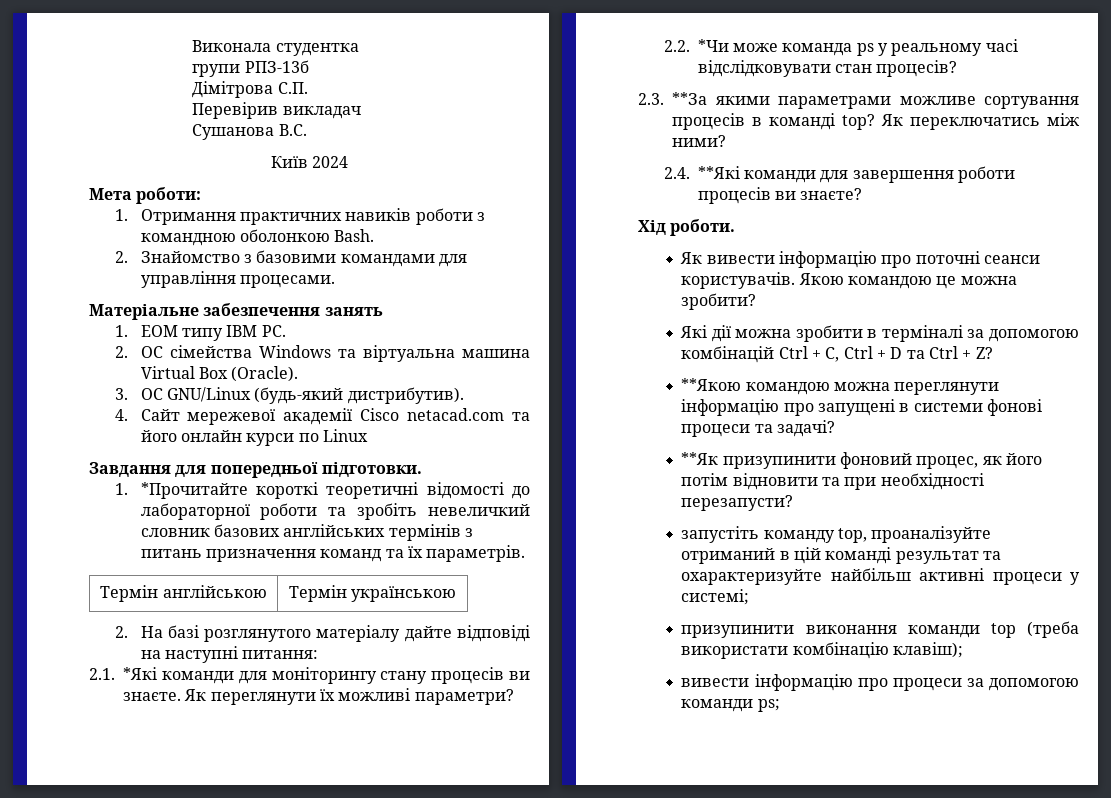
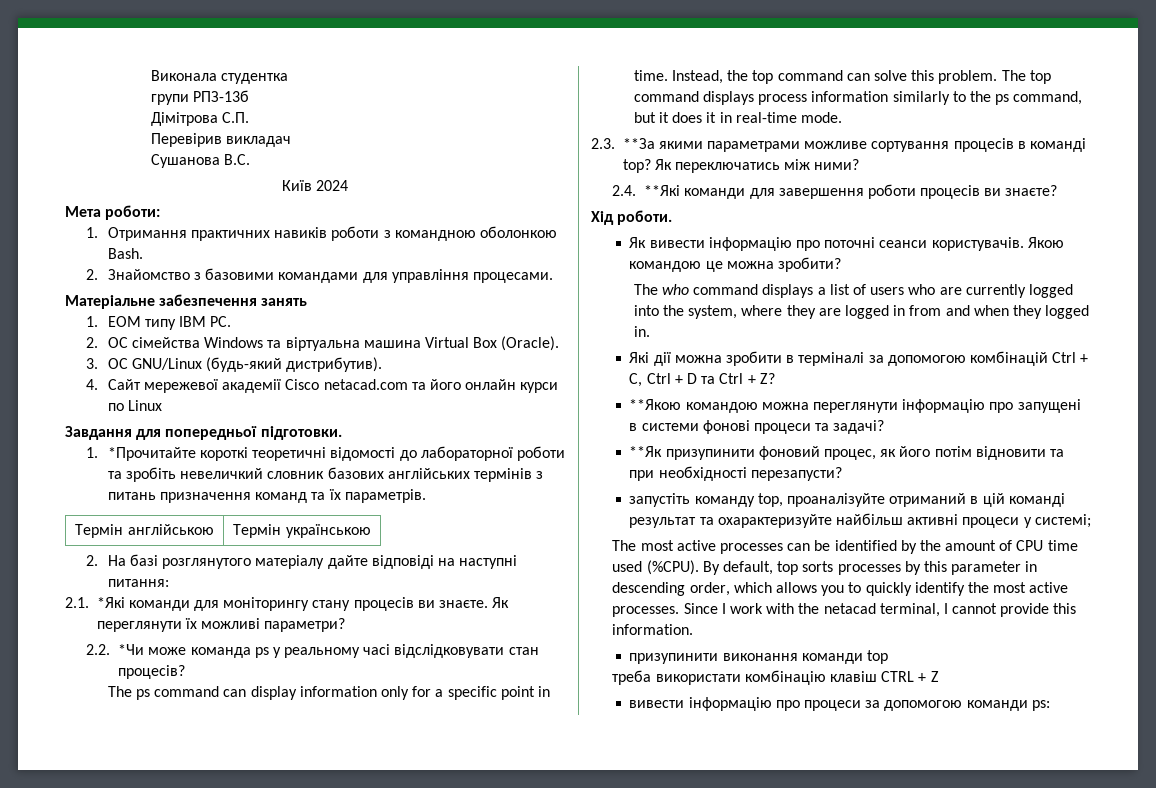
+ The ps command can display information only for a specific point in time. Instead, the top command can solve this problem. The top command displays process information similarly to the ps command, but it does it in real-time mode.
+ The who command displays a list of users who are currently logged into the system, where they are logged in from and when they logged in.
+ The most active processes can be identified by the amount of CPU time used (%CPU). By default, top sorts processes by this parameter in descending order, which allows you to quickly identify the most active processes. Since I work with the netacad terminal, I cannot provide this information.
- призупинити виконання команди top (треба використати комбінацію клавіш);
+ призупинити виконання команди top
+ треба використати комбінацію клавіш CTRL + Z
- вивести інформацію про процеси за допомогою команди ps;
+ вивести інформацію про процеси за допомогою команди ps:

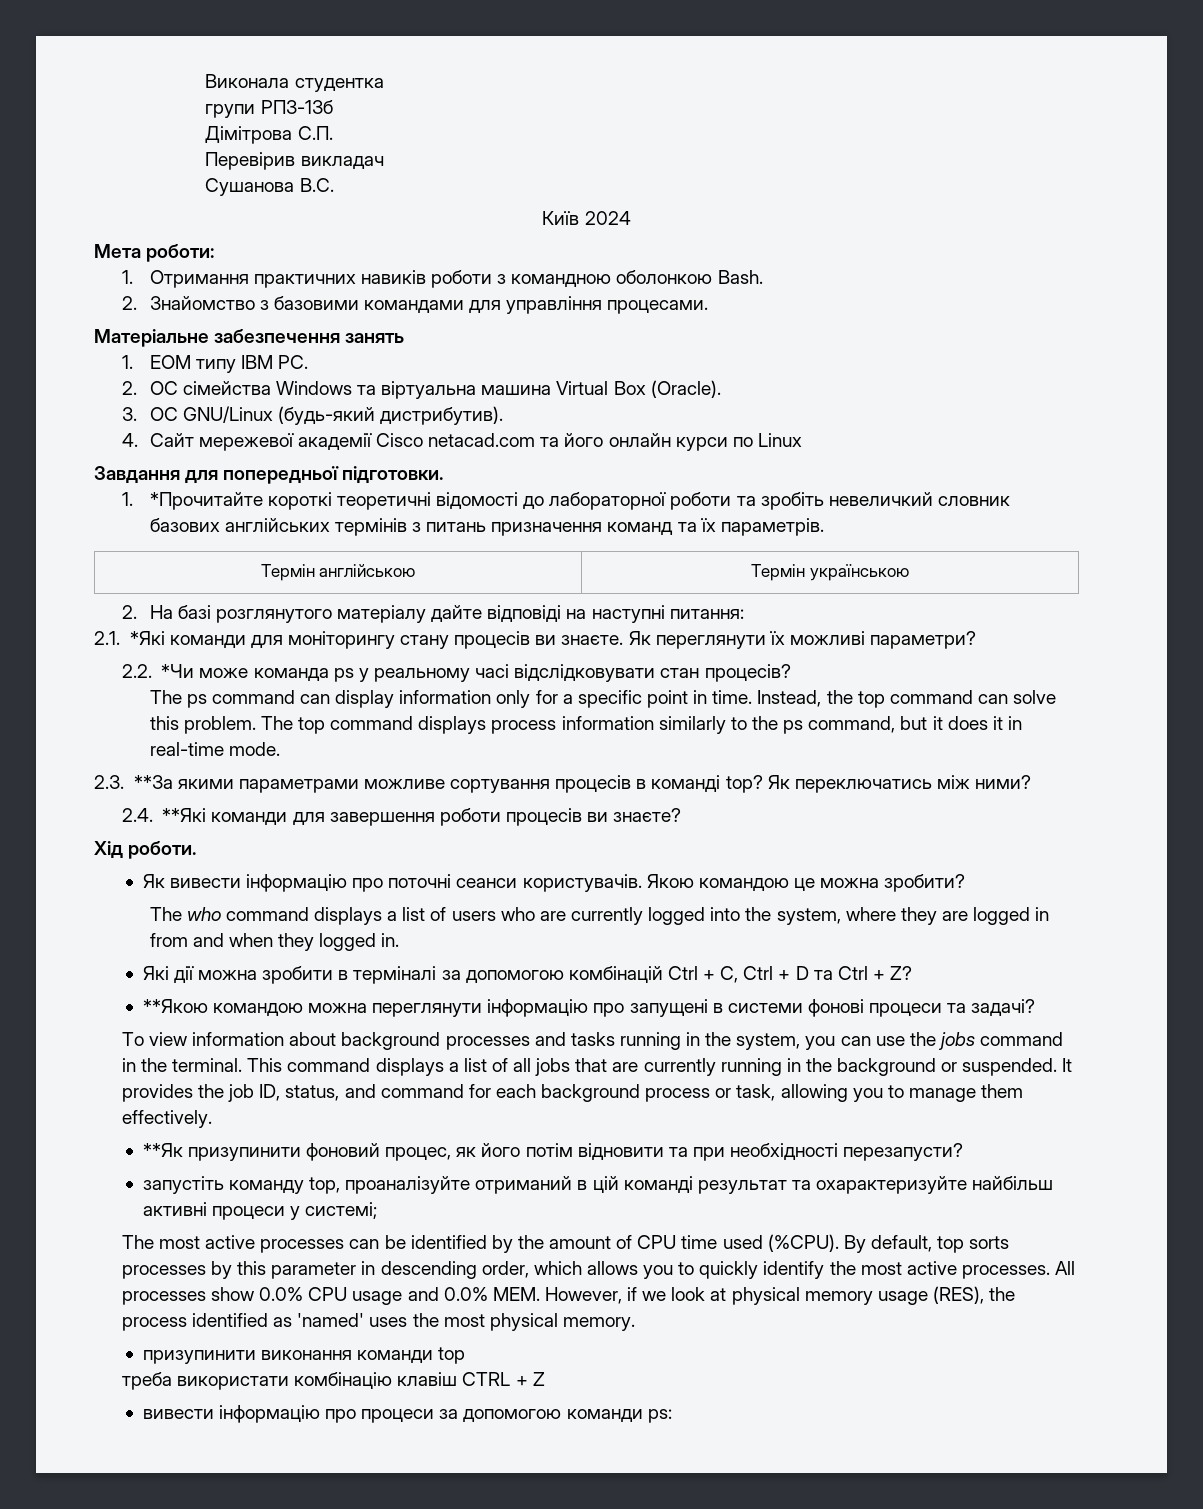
+ To view information about background processes and tasks running in the system, you can use the jobs command in the terminal. This command displays a list of all jobs that are currently running in the background or suspended. It provides the job ID, status, and command for each background process or task, allowing you to manage them effectively.
- Since I work with the netacad terminal, I cannot provide this information.
+ All processes show 0.0% CPU usage and 0.0% MEM. However, if we look at physical memory usage (RES), the process identified as 'named' uses the most physical memory.

